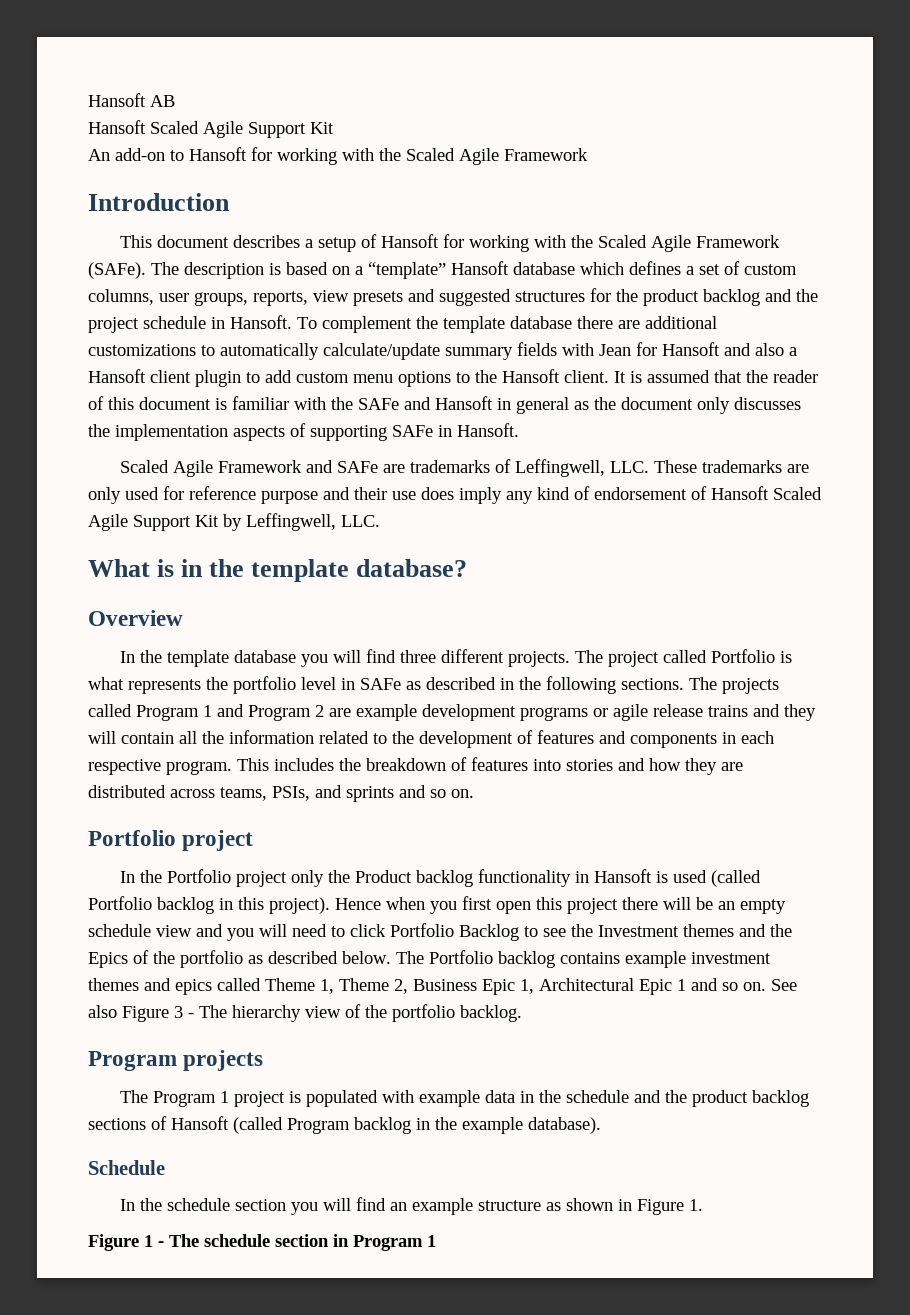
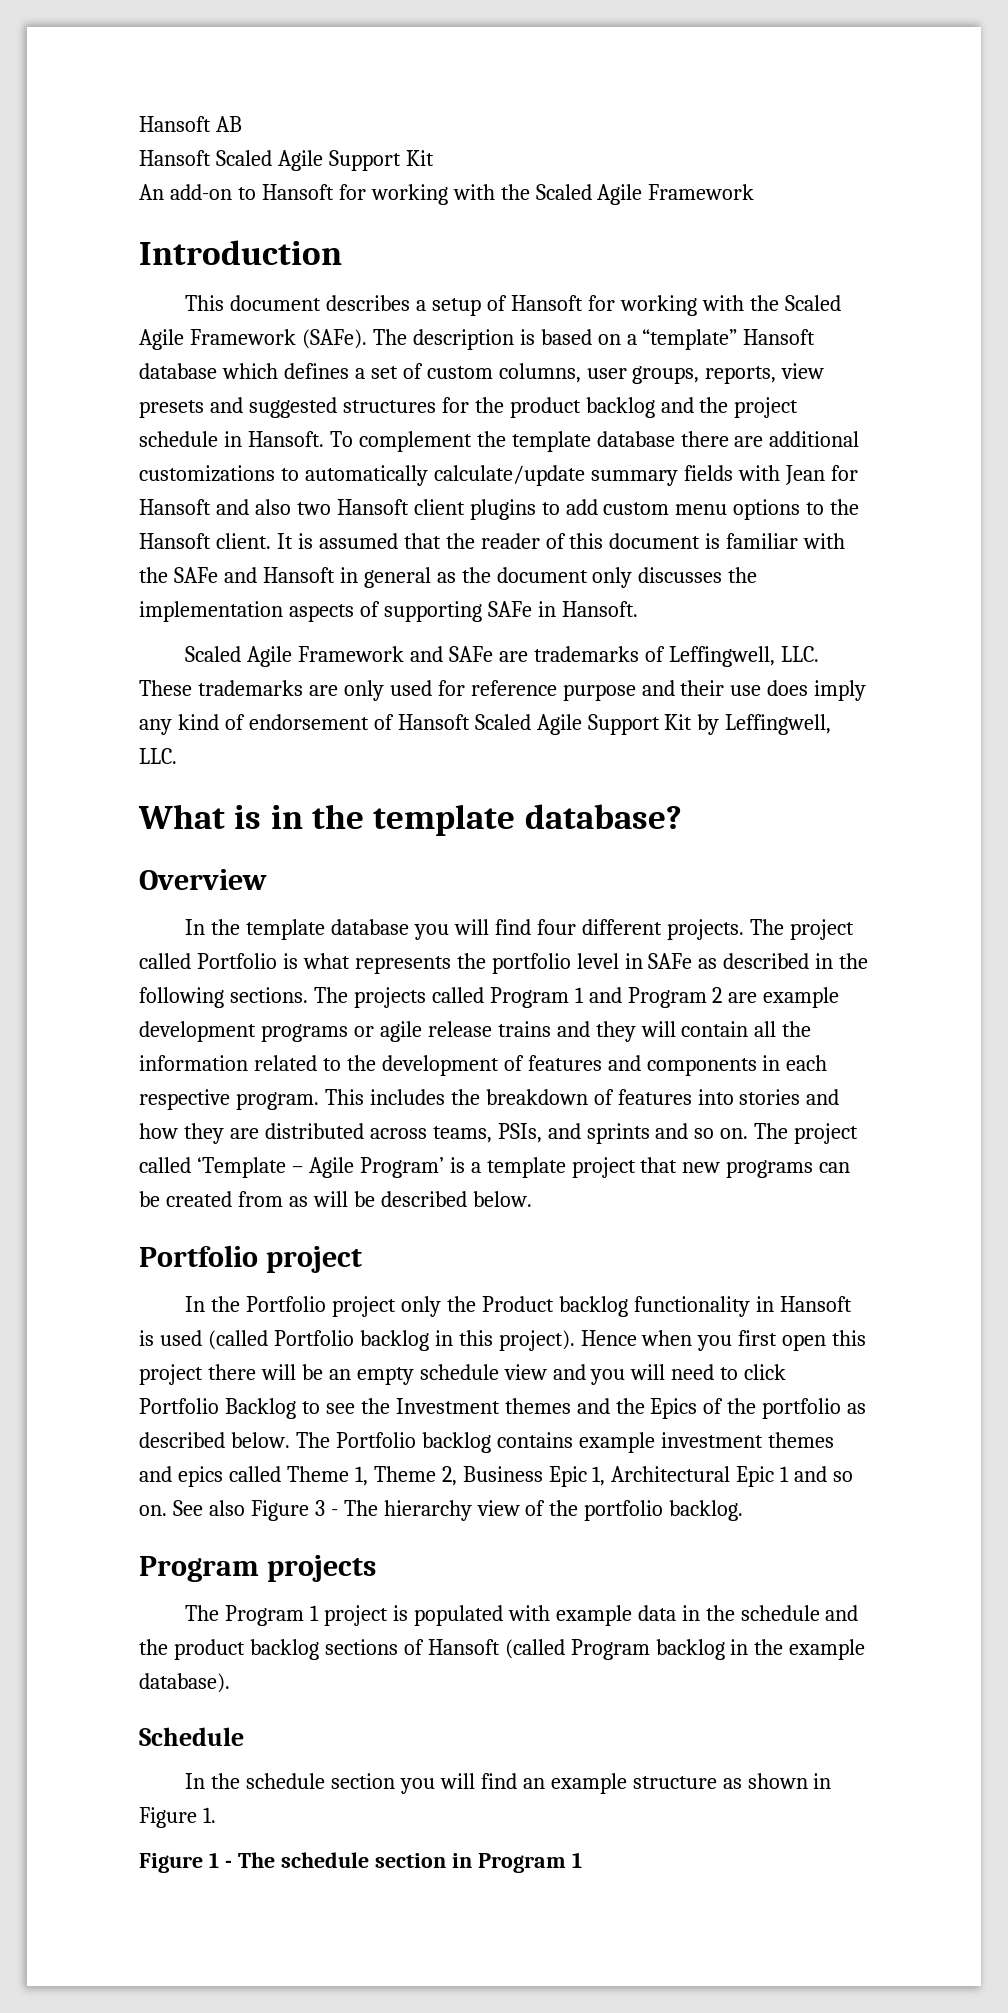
- To complement the template database there are additional customizations to automatically calculate/update summary fields with Jean for Hansoft and also a Hansoft client plugin to add custom menu options to the Hansoft client.
+ To complement the template database there are additional customizations to automatically calculate/update summary fields with Jean for Hansoft and also two Hansoft client plugins to add custom menu options to the Hansoft client.
- In the template database you will find three different projects.
+ In the template database you will find four different projects.
+ The project called ‘Template – Agile Program’ is a template project that new programs can be created from as will be described below.

